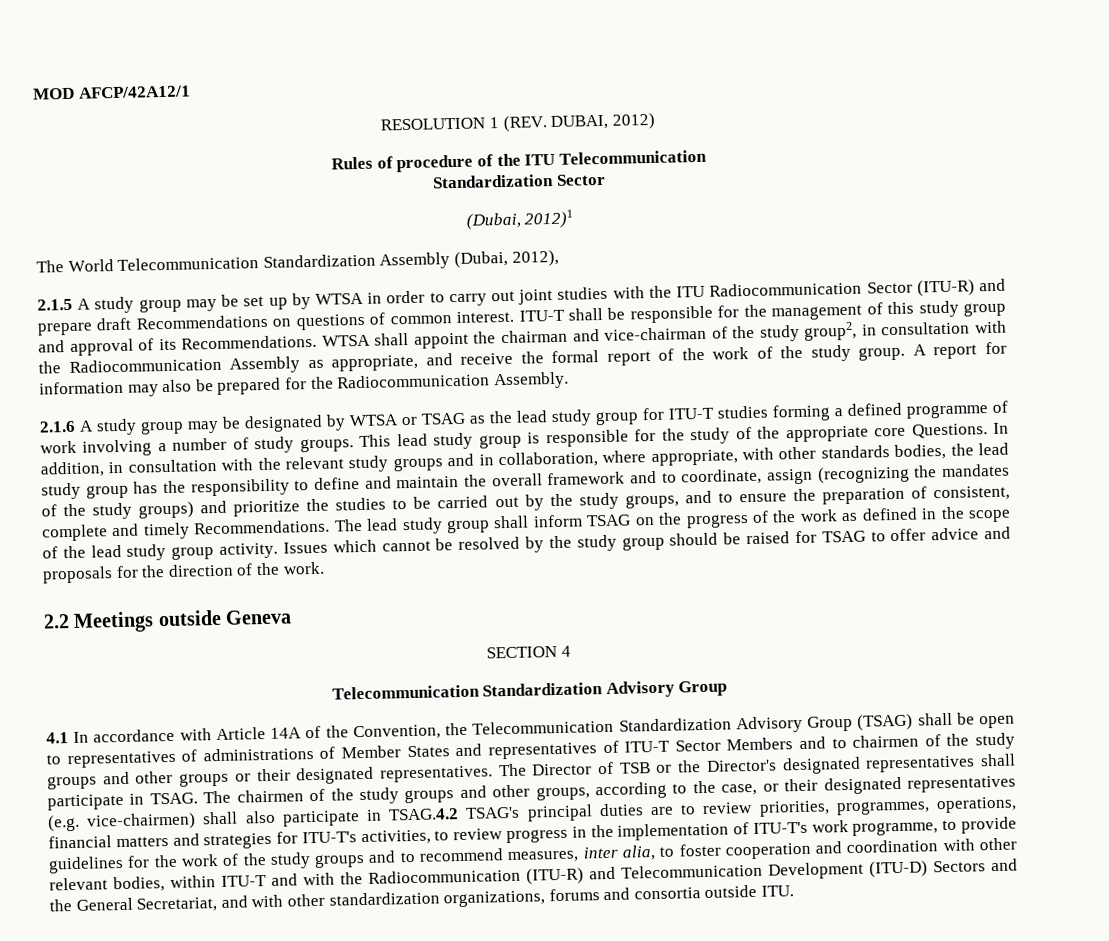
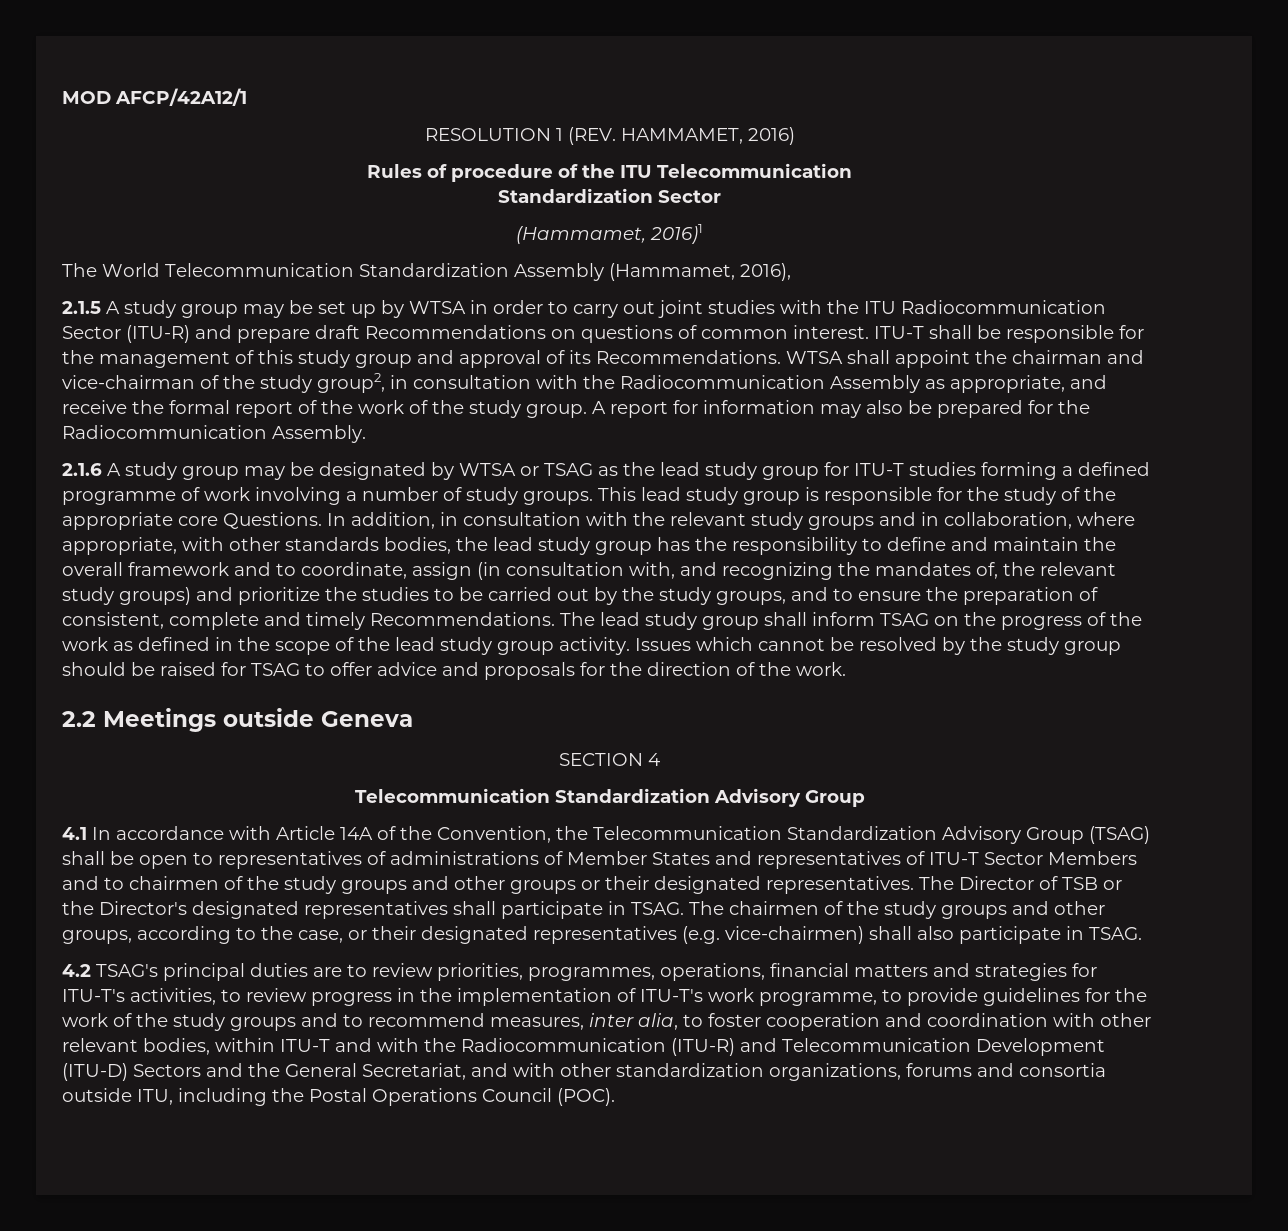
- RESOLUTION 1 (REV. DUBAI, 2012)
+ RESOLUTION 1 (REV. HAMMAMET, 2016)
- (Dubai, 2012)1
+ (Hammamet, 2016)1
- The World Telecommunication Standardization Assembly (Dubai, 2012),
+ The World Telecommunication Standardization Assembly (Hammamet, 2016),
- In addition, in consultation with the relevant study groups and in collaboration, where appropriate, with other standards bodies, the lead study group has the responsibility to define and maintain the overall framework and to coordinate, assign (recognizing the mandates of the study groups) and prioritize the studies to be carried out by the study groups, and to ensure the preparation of consistent, complete and timely Recommendations.
+ In addition, in consultation with the relevant study groups and in collaboration, where appropriate, with other standards bodies, the lead study group has the responsibility to define and maintain the overall framework and to coordinate, assign (in consultation with, and recognizing the mandates of, the relevant study groups) and prioritize the studies to be carried out by the study groups, and to ensure the preparation of consistent, complete and timely Recommendations.
- The chairmen of the study groups and other groups, according to the case, or their designated representatives (e.g. vice-chairmen) shall also participate in TSAG.4.2 TSAG's principal duties are to review priorities, programmes, operations, financial matters and strategies for ITU-T's activities, to review progress in the implementation of ITU-T's work programme, to provide guidelines for the work of the study groups and to recommend measures, inter alia, to foster cooperation and coordination with other relevant bodies, within ITU-T and with the Radiocommunication (ITU-R) and Telecommunication Development (ITU-D) Sectors and the General Secretariat, and with other standardization organizations, forums and consortia outside ITU.
+ The chairmen of the study groups and other groups, according to the case, or their designated representatives (e.g. vice-chairmen) shall also participate in TSAG.
+ 4.2 TSAG's principal duties are to review priorities, programmes, operations, financial matters and strategies for ITU-T's activities, to review progress in the implementation of ITU-T's work programme, to provide guidelines for the work of the study groups and to recommend measures, inter alia, to foster cooperation and coordination with other relevant bodies, within ITU-T and with the Radiocommunication (ITU-R) and Telecommunication Development (ITU-D) Sectors and the General Secretariat, and with other standardization organizations, forums and consortia outside ITU, including the Postal Operations Council (POC).

